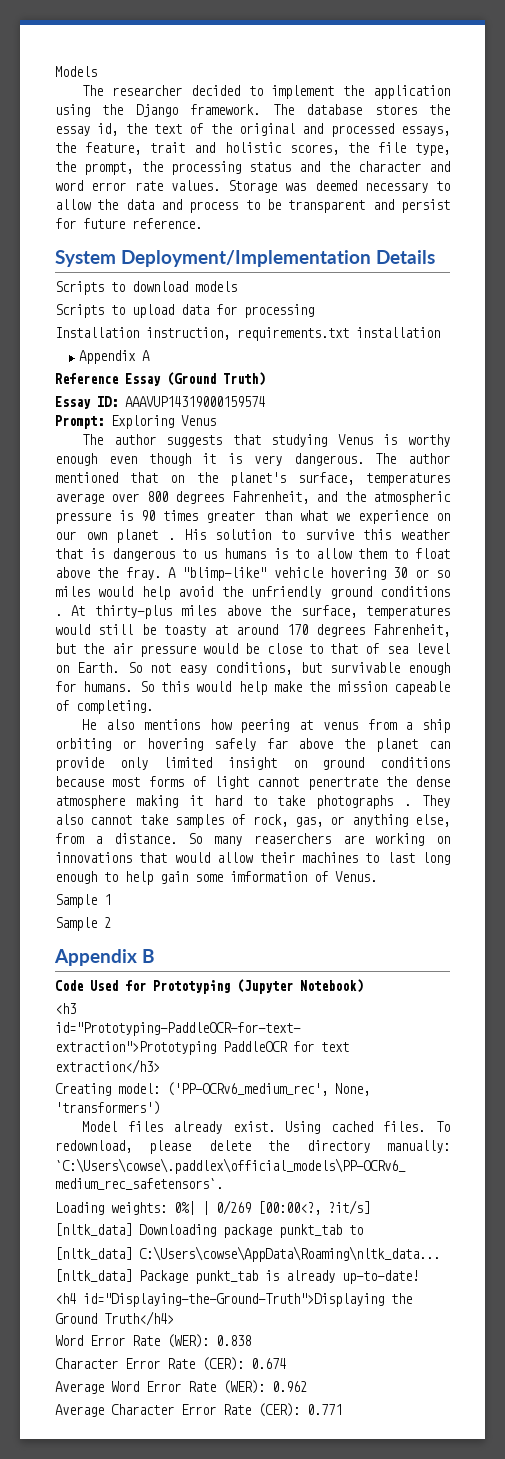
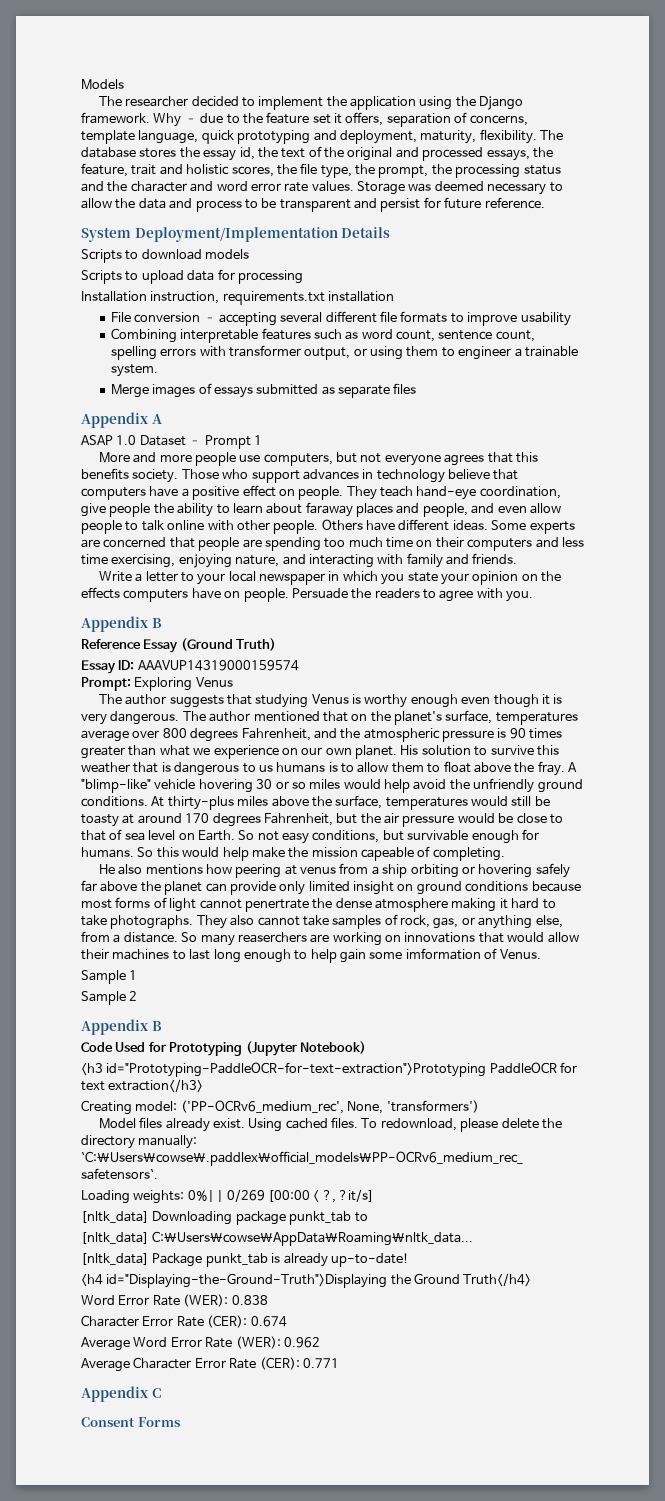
+ Why – due to the feature set it offers, separation of concerns, template language, quick prototyping and deployment, maturity, flexibility.
+ File conversion – accepting several different file formats to improve usability
+ Combining interpretable features such as word count, sentence count, spelling errors with transformer output, or using them to engineer a trainable system.
+ Merge images of essays submitted as separate files
  Appendix A
+ ASAP 1.0 Dataset – Prompt 1
+ More and more people use computers, but not everyone agrees that this benefits society. Those who support advances in technology believe that computers have a positive effect on people. They teach hand-eye coordination, give people the ability to learn about faraway places and people, and even allow people to talk online with other people. Others have different ideas. Some experts are concerned that people are spending too much time on their computers and less time exercising, enjoying nature, and interacting with family and friends.
+ Write a letter to your local newspaper in which you state your opinion on the effects computers have on people. Persuade the readers to agree with you.
+ Appendix B
- The author mentioned that on the planet's surface, temperatures average over 800 degrees Fahrenheit, and the atmospheric pressure is 90 times greater than what we experience on our own planet .
+ The author mentioned that on the planet's surface, temperatures average over 800 degrees Fahrenheit, and the atmospheric pressure is 90 times greater than what we experience on our own planet.
- A "blimp-like" vehicle hovering 30 or so miles would help avoid the unfriendly ground conditions .
+ A "blimp-like" vehicle hovering 30 or so miles would help avoid the unfriendly ground conditions.
- He also mentions how peering at venus from a ship orbiting or hovering safely far above the planet can provide only limited insight on ground conditions because most forms of light cannot penertrate the dense atmosphere making it hard to take photographs .
+ He also mentions how peering at venus from a ship orbiting or hovering safely far above the planet can provide only limited insight on ground conditions because most forms of light cannot penertrate the dense atmosphere making it hard to take photographs.
- Loading weights: 0%| | 0/269 [00:00<?, ?it/s]
+ Loading weights: 0%| | 0/269 [00:00 < ?, ?it/s]
+ Appendix C
+ Consent Forms

